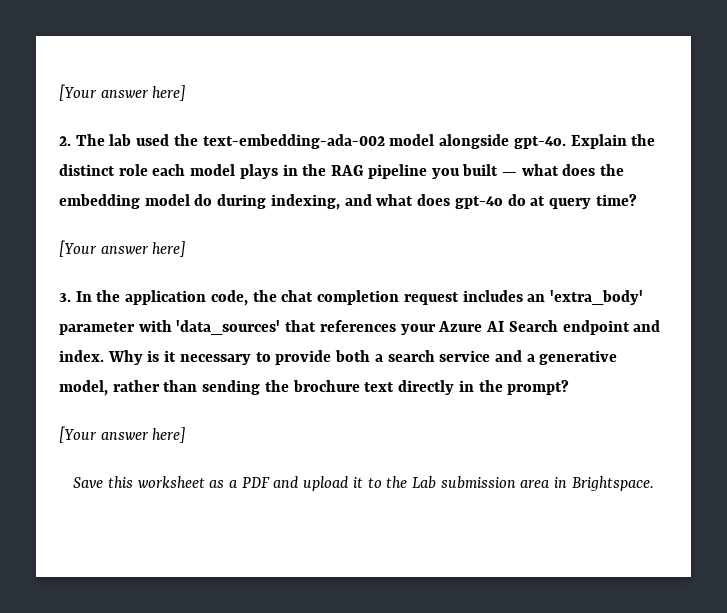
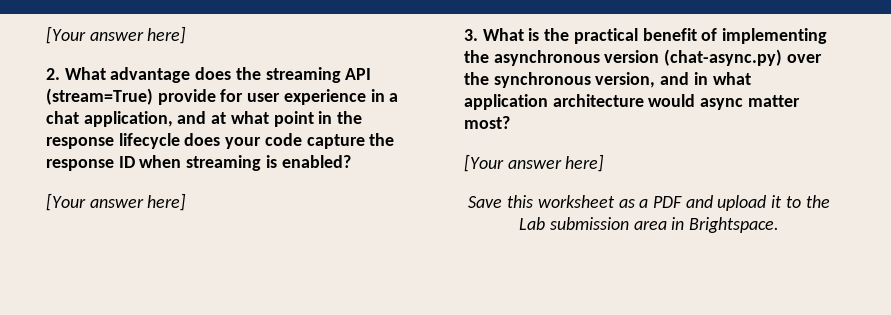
- 2. The lab used the text-embedding-ada-002 model alongside gpt-4o. Explain the distinct role each model plays in the RAG pipeline you built — what does the embedding model do during indexing, and what does gpt-4o do at query time?
+ 2. What advantage does the streaming API (stream=True) provide for user experience in a chat application, and at what point in the response lifecycle does your code capture the response ID when streaming is enabled?
  [Your answer here]
- 3. In the application code, the chat completion request includes an 'extra_body' parameter with 'data_sources' that references your Azure AI Search endpoint and index. Why is it necessary to provide both a search service and a generative model, rather than sending the brochure text directly in the prompt?
+ 3. What is the practical benefit of implementing the asynchronous version (chat-async.py) over the synchronous version, and in what application architecture would async matter most?

